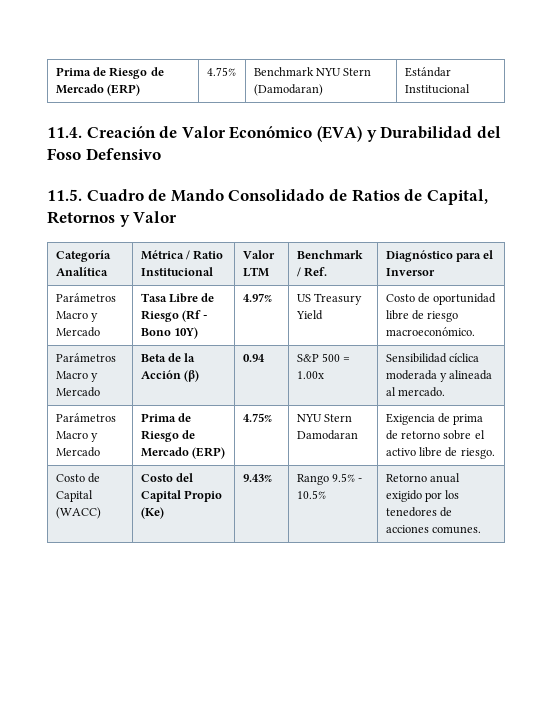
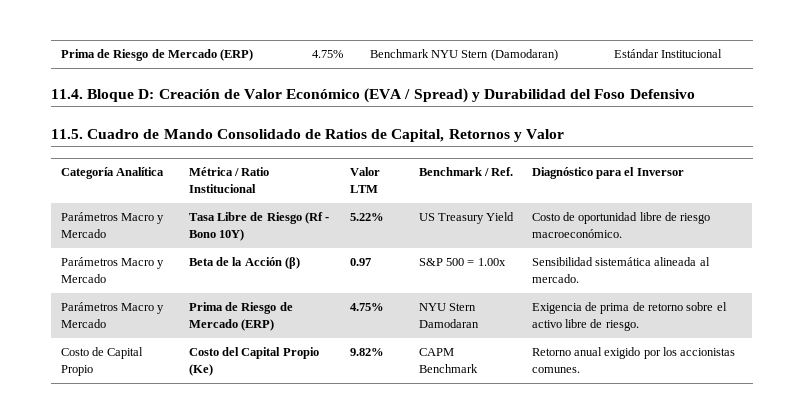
- 11.4. Creación de Valor Económico (EVA) y Durabilidad del Foso Defensivo
+ 11.4. Bloque D: Creación de Valor Económico (EVA / Spread) y Durabilidad del Foso Defensivo
- Parámetros Macro y Mercado | Tasa Libre de Riesgo (Rf - Bono 10Y) | 4.97% | US Treasury Yield | Costo de oportunidad libre de riesgo macroeconómico.
+ Parámetros Macro y Mercado | Tasa Libre de Riesgo (Rf - Bono 10Y) | 5.22% | US Treasury Yield | Costo de oportunidad libre de riesgo macroeconómico.
- Parámetros Macro y Mercado | Beta de la Acción (β) | 0.94 | S&P 500 = 1.00x | Sensibilidad cíclica moderada y alineada al mercado.
+ Parámetros Macro y Mercado | Beta de la Acción (β) | 0.97 | S&P 500 = 1.00x | Sensibilidad sistemática alineada al mercado.
- Costo de Capital (WACC) | Costo del Capital Propio (Ke) | 9.43% | Rango 9.5% - 10.5% | Retorno anual exigido por los tenedores de acciones comunes.
+ Costo de Capital Propio | Costo del Capital Propio (Ke) | 9.82% | CAPM Benchmark | Retorno anual exigido por los accionistas comunes.

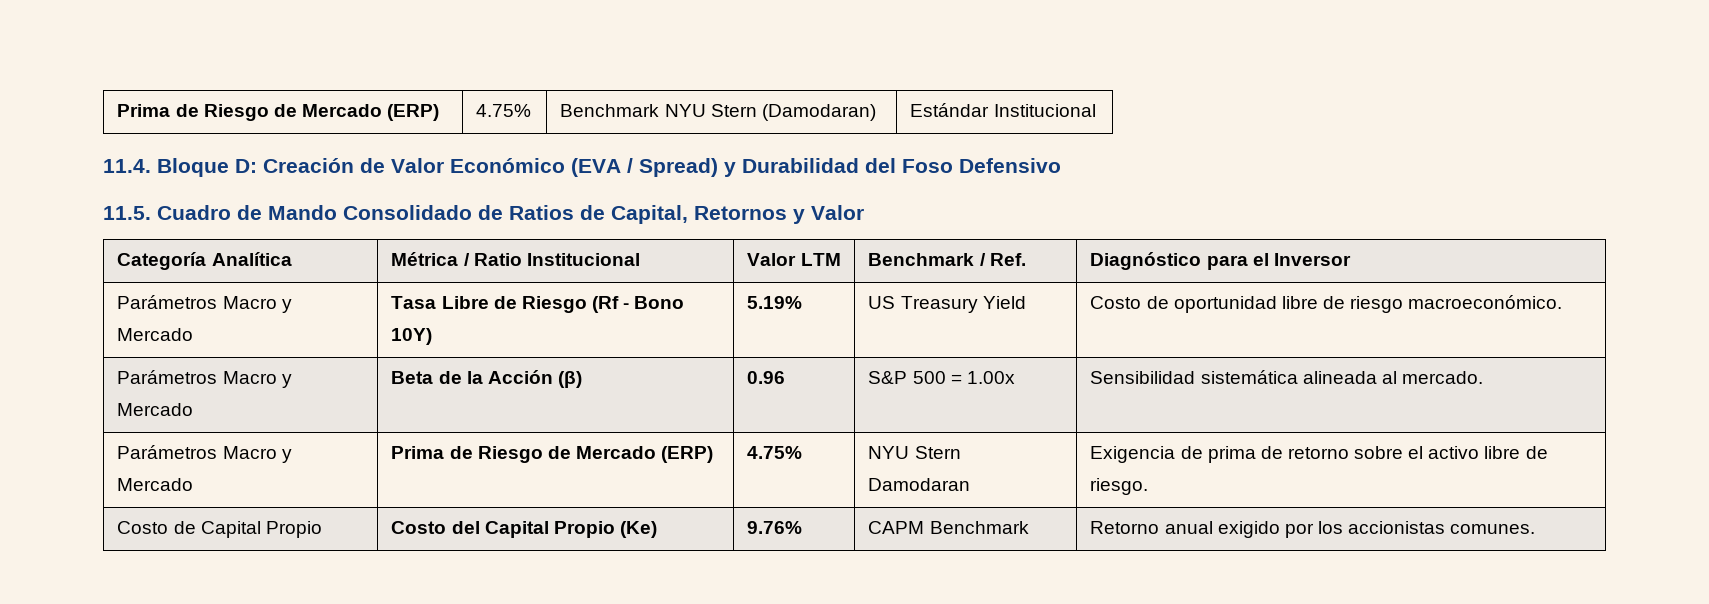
- Parámetros Macro y Mercado | Tasa Libre de Riesgo (Rf - Bono 10Y) | 5.22% | US Treasury Yield | Costo de oportunidad libre de riesgo macroeconómico.
+ Parámetros Macro y Mercado | Tasa Libre de Riesgo (Rf - Bono 10Y) | 5.19% | US Treasury Yield | Costo de oportunidad libre de riesgo macroeconómico.
- Parámetros Macro y Mercado | Beta de la Acción (β) | 0.97 | S&P 500 = 1.00x | Sensibilidad sistemática alineada al mercado.
+ Parámetros Macro y Mercado | Beta de la Acción (β) | 0.96 | S&P 500 = 1.00x | Sensibilidad sistemática alineada al mercado.
- Costo de Capital Propio | Costo del Capital Propio (Ke) | 9.82% | CAPM Benchmark | Retorno anual exigido por los accionistas comunes.
+ Costo de Capital Propio | Costo del Capital Propio (Ke) | 9.76% | CAPM Benchmark | Retorno anual exigido por los accionistas comunes.

